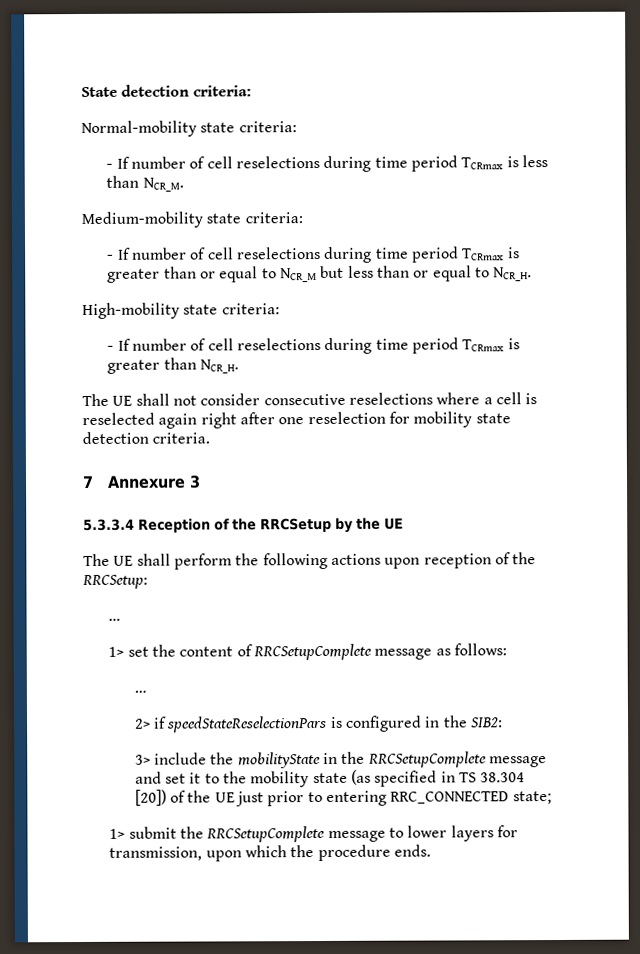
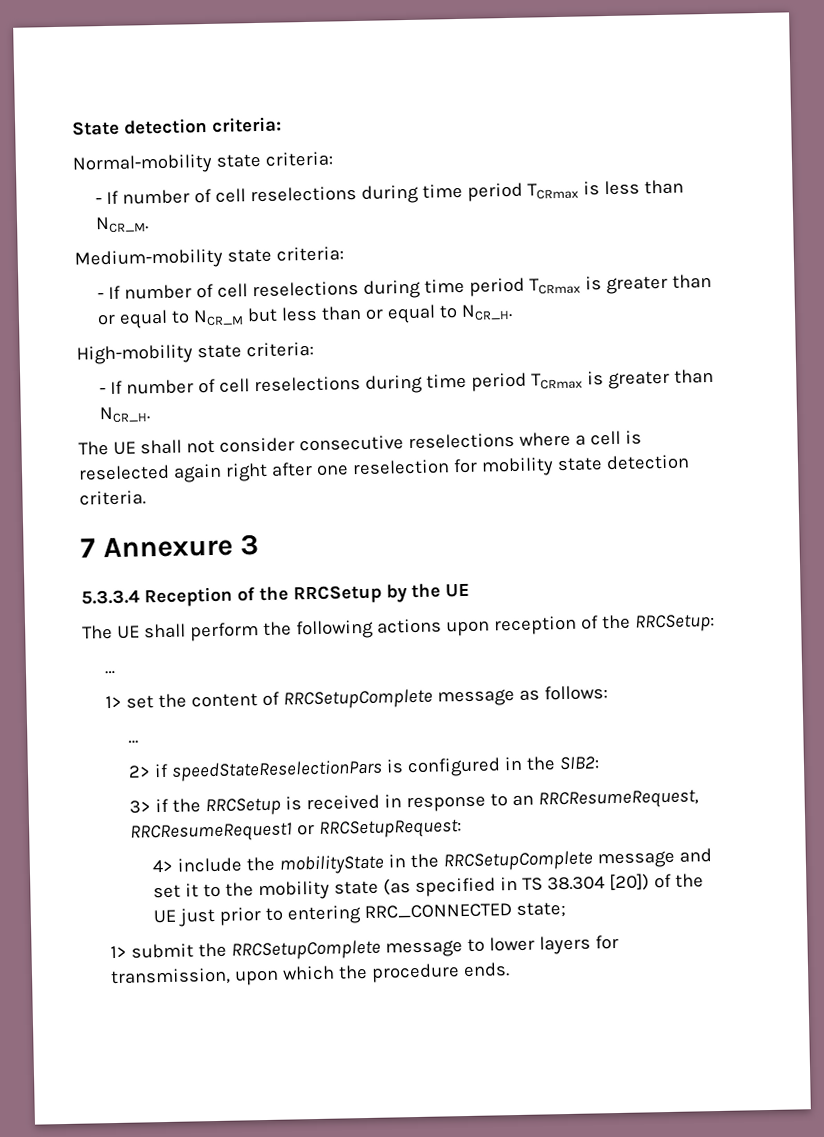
- 3> include the mobilityState in the RRCSetupComplete message and set it to the mobility state (as specified in TS 38.304 [20]) of the UE just prior to entering RRC_CONNECTED state;
+ 3> if the RRCSetup is received in response to an RRCResumeRequest, RRCResumeRequest1 or RRCSetupRequest:
+ 4> include the mobilityState in the RRCSetupComplete message and set it to the mobility state (as specified in TS 38.304 [20]) of the UE just prior to entering RRC_CONNECTED state;

